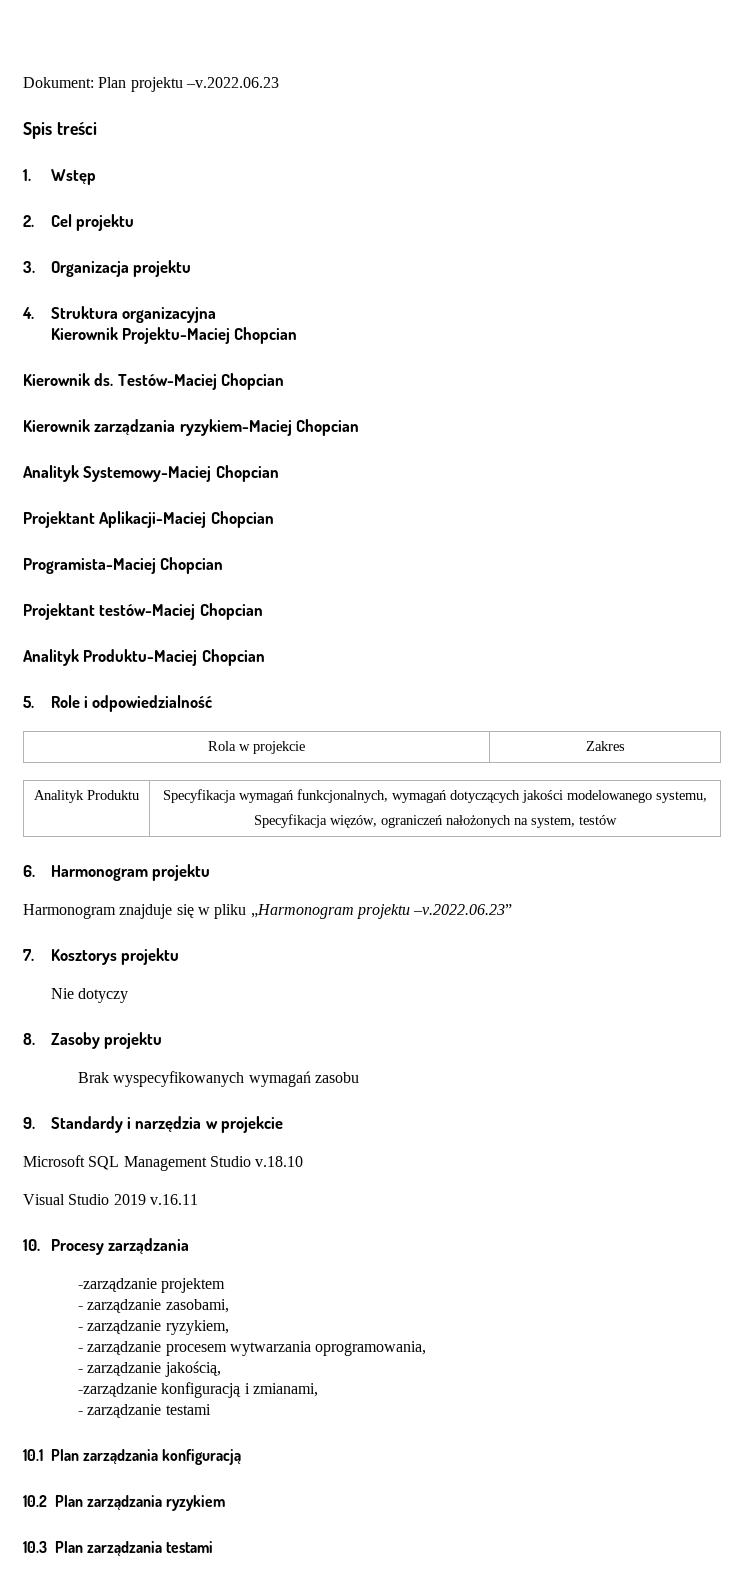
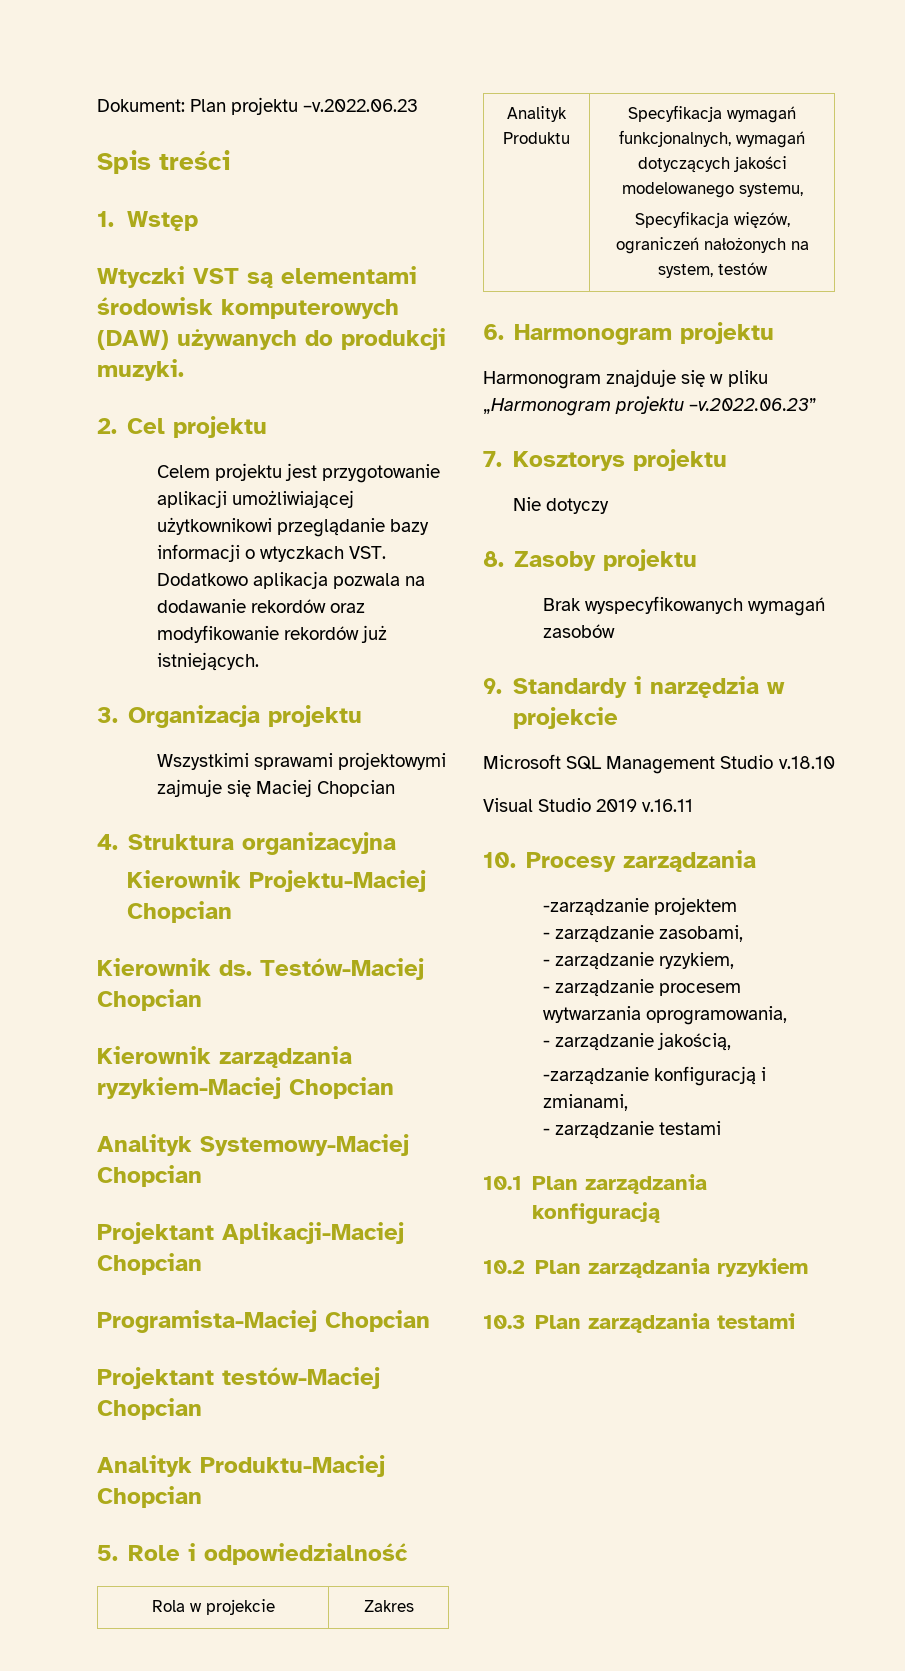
+ Wtyczki VST są elementami środowisk komputerowych (DAW) używanych do produkcji muzyki.
  2. Cel projektu
+ Celem projektu jest przygotowanie aplikacji umożliwiającej użytkownikowi przeglądanie bazy informacji o wtyczkach VST. Dodatkowo aplikacja pozwala na dodawanie rekordów oraz modyfikowanie rekordów już istniejących.
  3. Organizacja projektu
+ Wszystkimi sprawami projektowymi zajmuje się Maciej Chopcian
- Brak wyspecyfikowanych wymagań zasobu
+ Brak wyspecyfikowanych wymagań zasobów

